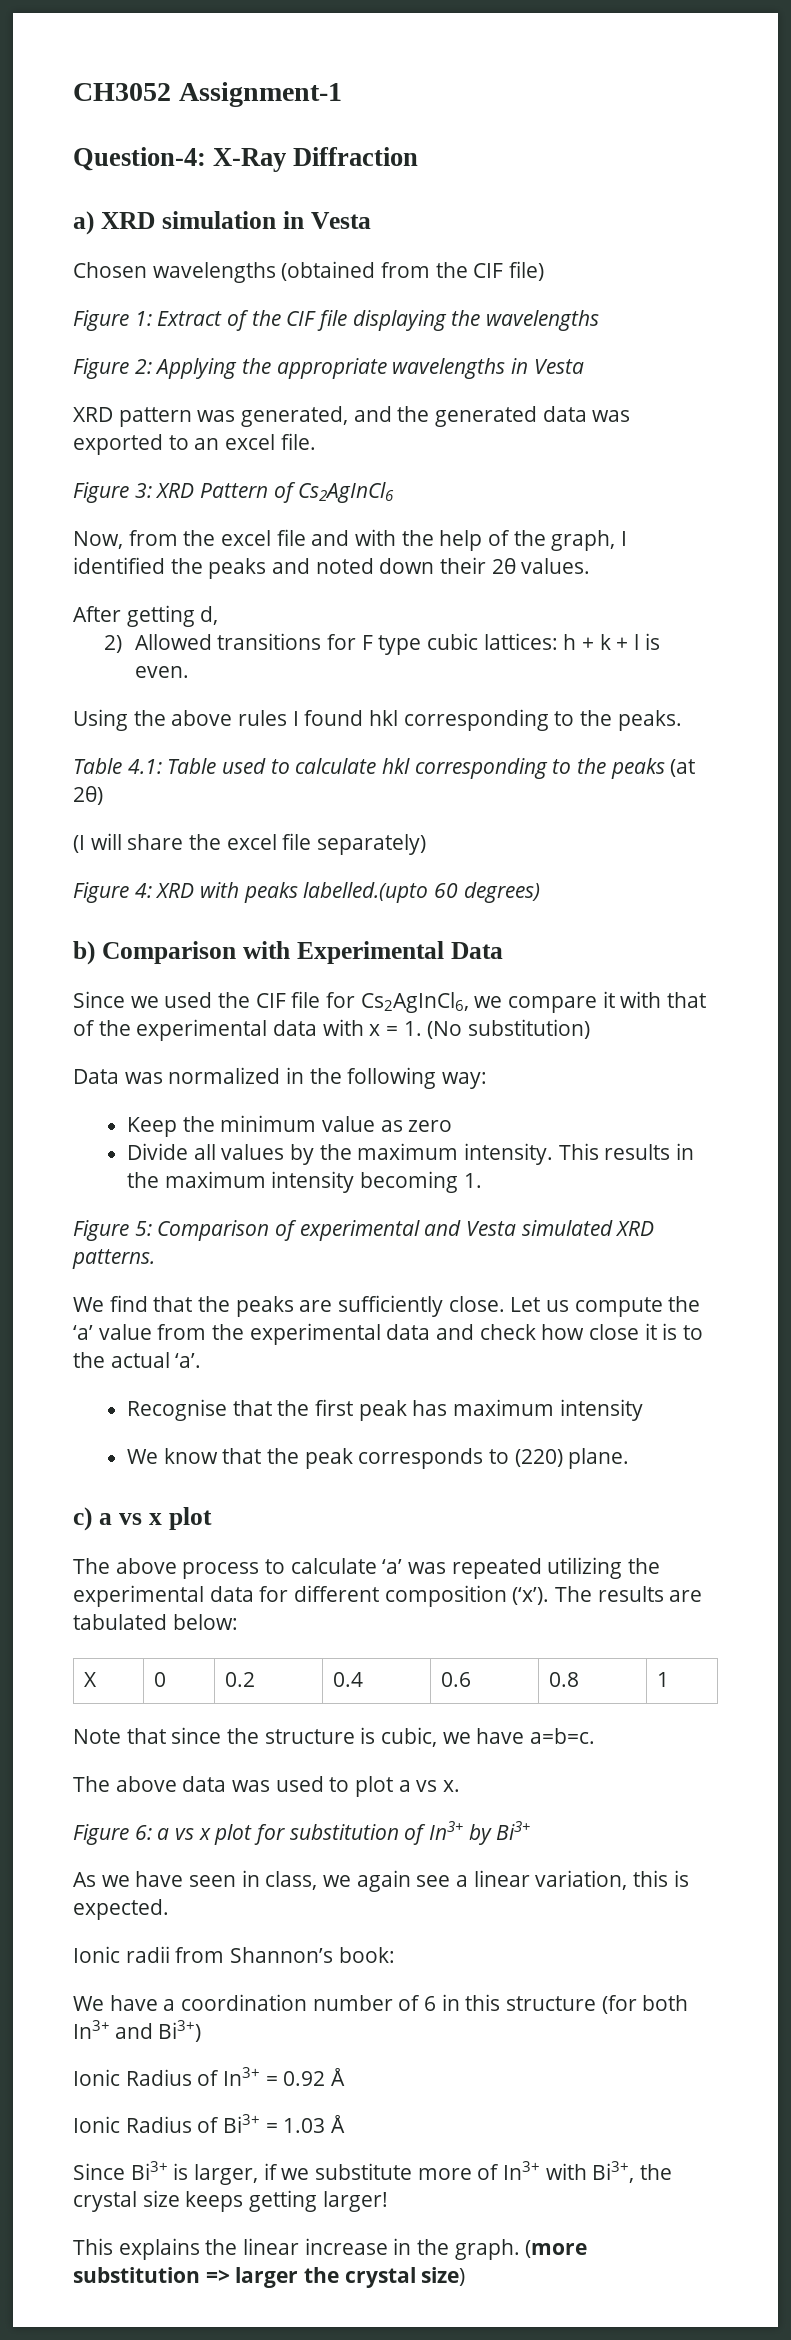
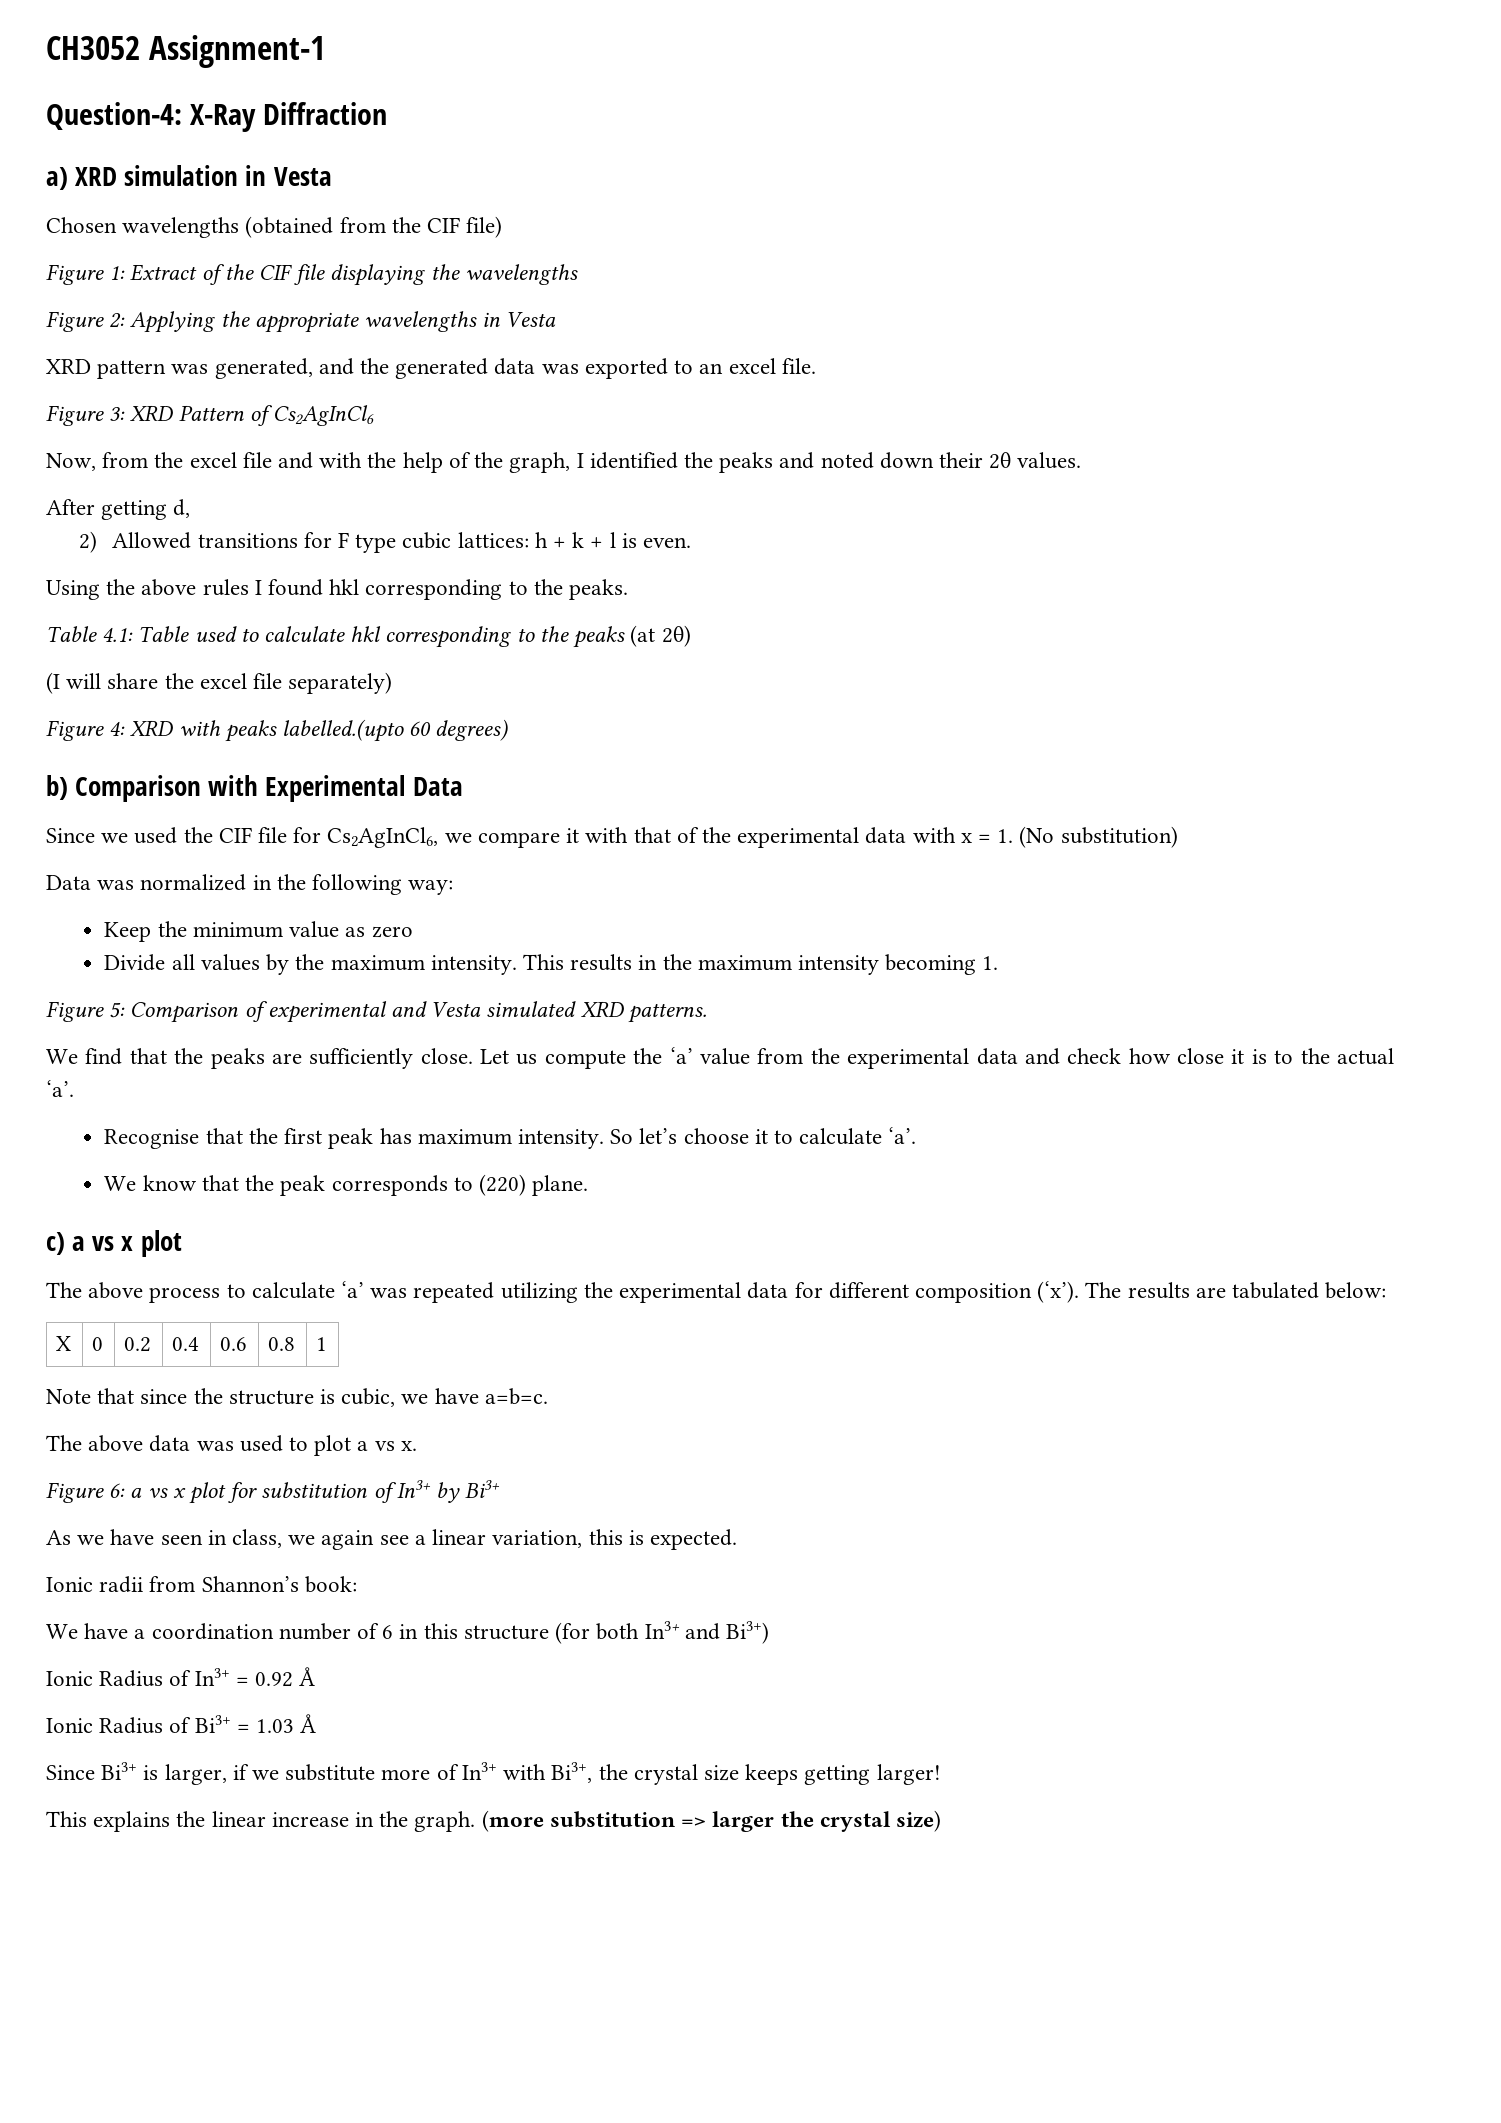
- Recognise that the first peak has maximum intensity
+ Recognise that the first peak has maximum intensity. So let’s choose it to calculate ‘a’.

